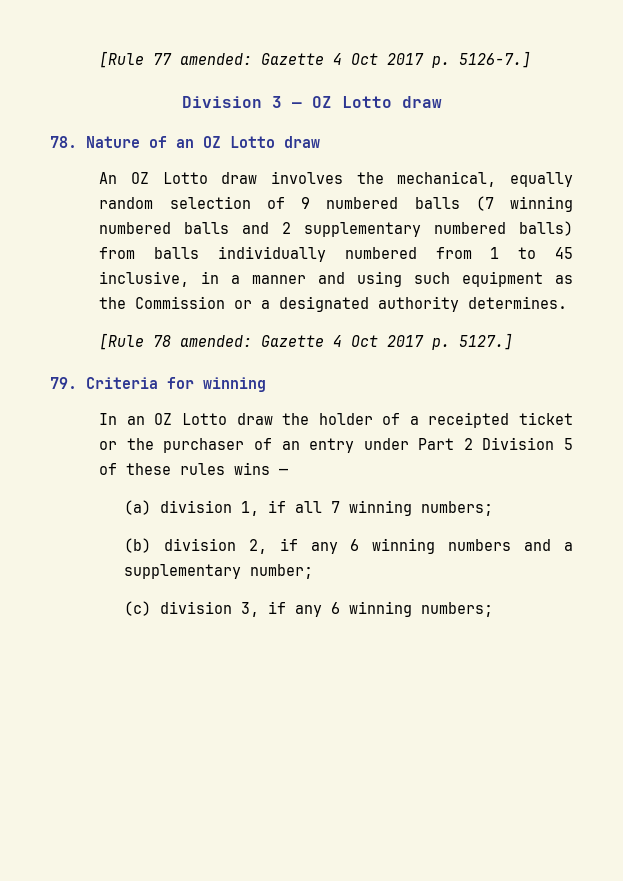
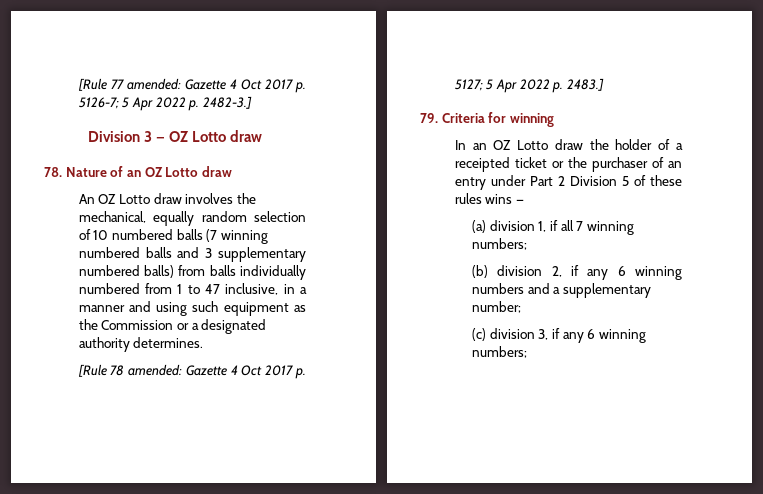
- [Rule 77 amended: Gazette 4 Oct 2017 p. 5126-7.]
+ [Rule 77 amended: Gazette 4 Oct 2017 p. 5126-7; 5 Apr 2022 p. 2482-3.]
- An OZ Lotto draw involves the mechanical, equally random selection of 9 numbered balls (7 winning numbered balls and 2 supplementary numbered balls) from balls individually numbered from 1 to 45 inclusive, in a manner and using such equipment as the Commission or a designated authority determines.
+ An OZ Lotto draw involves the mechanical, equally random selection of 10 numbered balls (7 winning numbered balls and 3 supplementary numbered balls) from balls individually numbered from 1 to 47 inclusive, in a manner and using such equipment as the Commission or a designated authority determines.
- [Rule 78 amended: Gazette 4 Oct 2017 p. 5127.]
+ [Rule 78 amended: Gazette 4 Oct 2017 p. 5127; 5 Apr 2022 p. 2483.]

